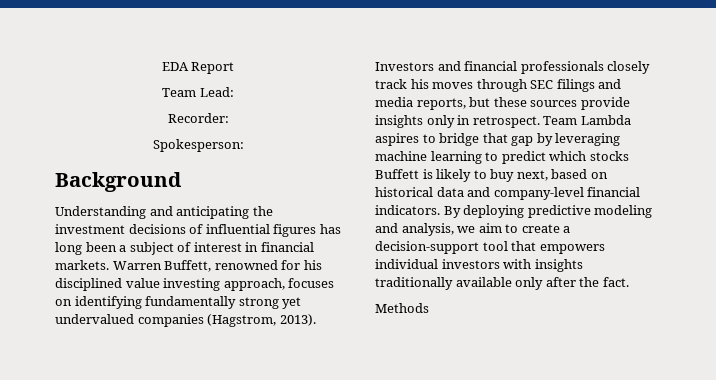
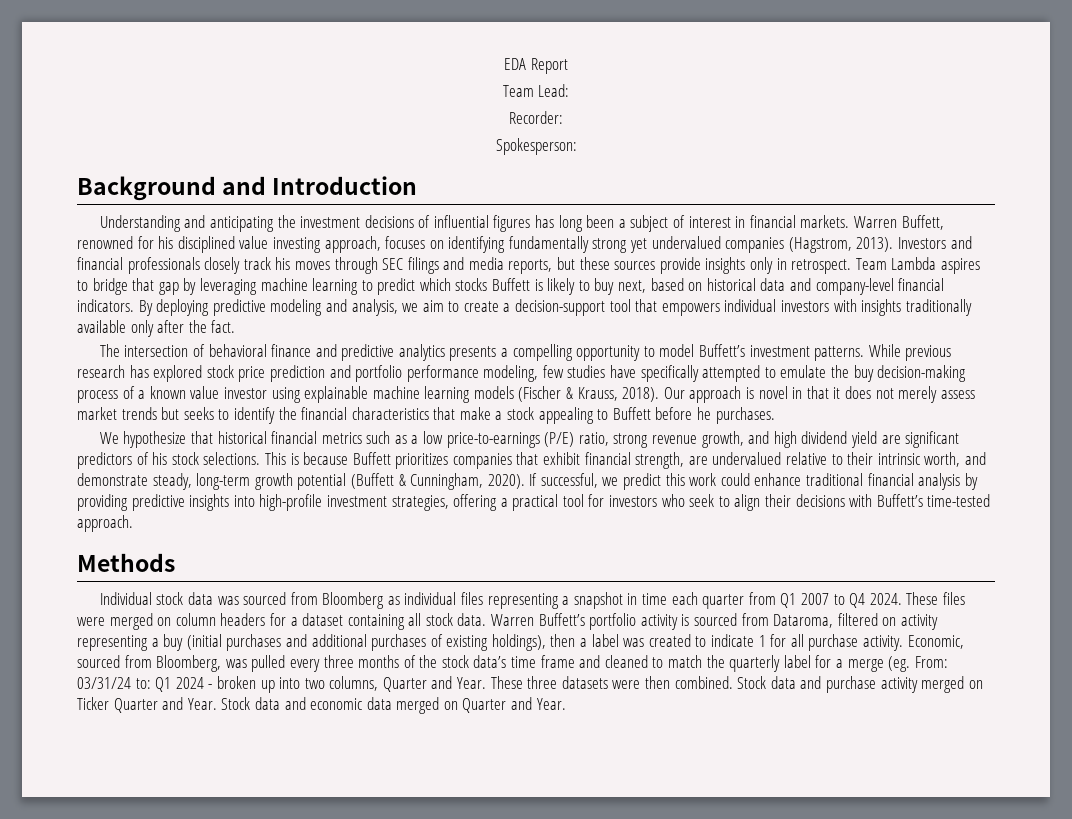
- Background
+ Background and Introduction
+ The intersection of behavioral finance and predictive analytics presents a compelling opportunity to model Buffett’s investment patterns. While previous research has explored stock price prediction and portfolio performance modeling, few studies have specifically attempted to emulate the buy decision-making process of a known value investor using explainable machine learning models (Fischer & Krauss, 2018). Our approach is novel in that it does not merely assess market trends but seeks to identify the financial characteristics that make a stock appealing to Buffett before he purchases.
+ We hypothesize that historical financial metrics such as a low price-to-earnings (P/E) ratio, strong revenue growth, and high dividend yield are significant predictors of his stock selections. This is because Buffett prioritizes companies that exhibit financial strength, are undervalued relative to their intrinsic worth, and demonstrate steady, long-term growth potential (Buffett & Cunningham, 2020). If successful, we predict this work could enhance traditional financial analysis by providing predictive insights into high-profile investment strategies, offering a practical tool for investors who seek to align their decisions with Buffett’s time-tested approach.
  Methods
+ Individual stock data was sourced from Bloomberg as individual files representing a snapshot in time each quarter from Q1 2007 to Q4 2024. These files were merged on column headers for a dataset containing all stock data. Warren Buffett’s portfolio activity is sourced from Dataroma, filtered on activity representing a buy (initial purchases and additional purchases of existing holdings), then a label was created to indicate 1 for all purchase activity. Economic, sourced from Bloomberg, was pulled every three months of the stock data’s time frame and cleaned to match the quarterly label for a merge (eg. From: 03/31/24 to: Q1 2024 - broken up into two columns, Quarter and Year. These three datasets were then combined. Stock data and purchase activity merged on Ticker Quarter and Year. Stock data and economic data merged on Quarter and Year.

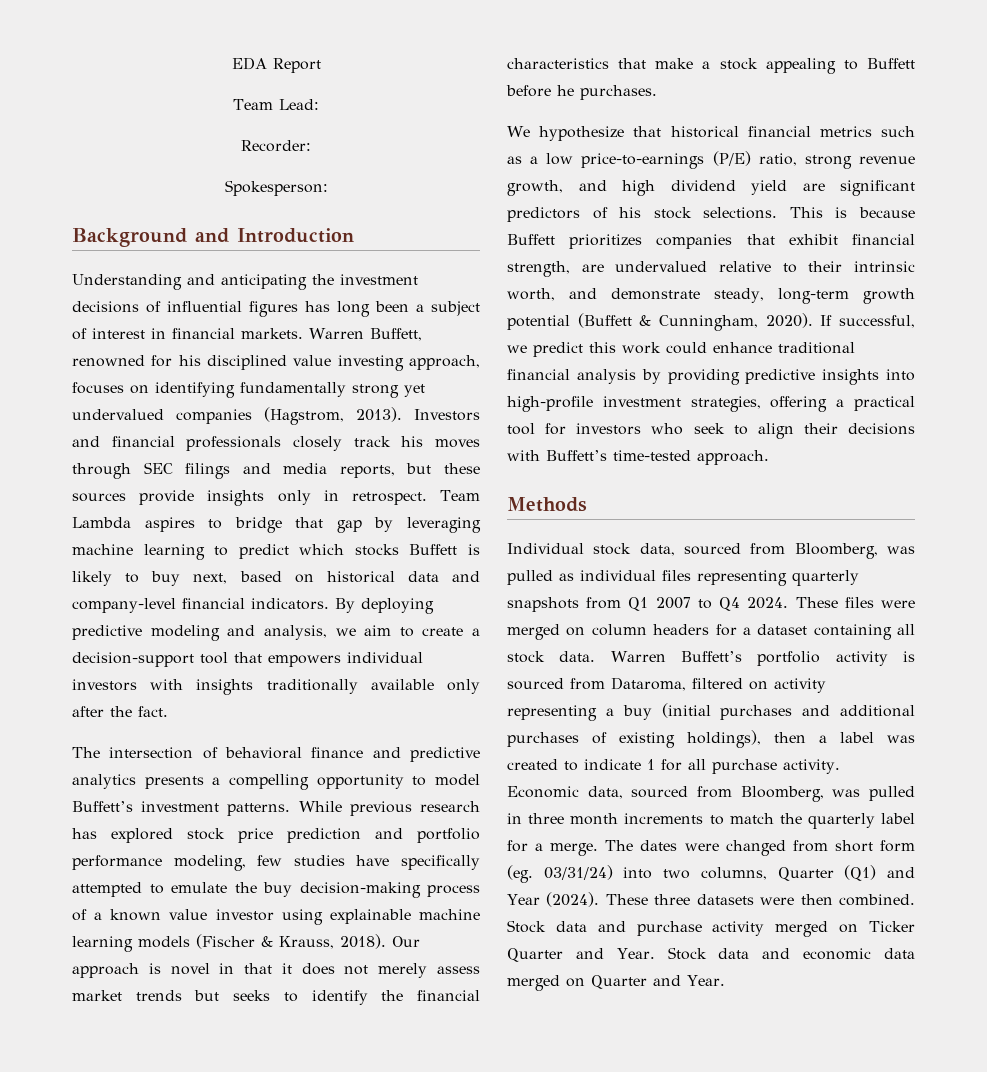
- Individual stock data was sourced from Bloomberg as individual files representing a snapshot in time each quarter from Q1 2007 to Q4 2024.
+ Individual stock data, sourced from Bloomberg, was pulled as individual files representing quarterly snapshots from Q1 2007 to Q4 2024.
- Economic, sourced from Bloomberg, was pulled every three months of the stock data’s time frame and cleaned to match the quarterly label for a merge (eg. From: 03/31/24 to: Q1 2024 - broken up into two columns, Quarter and Year.
+ Economic data, sourced from Bloomberg, was pulled in three month increments to match the quarterly label for a merge. The dates were changed from short form (eg. 03/31/24) into two columns, Quarter (Q1) and Year (2024).

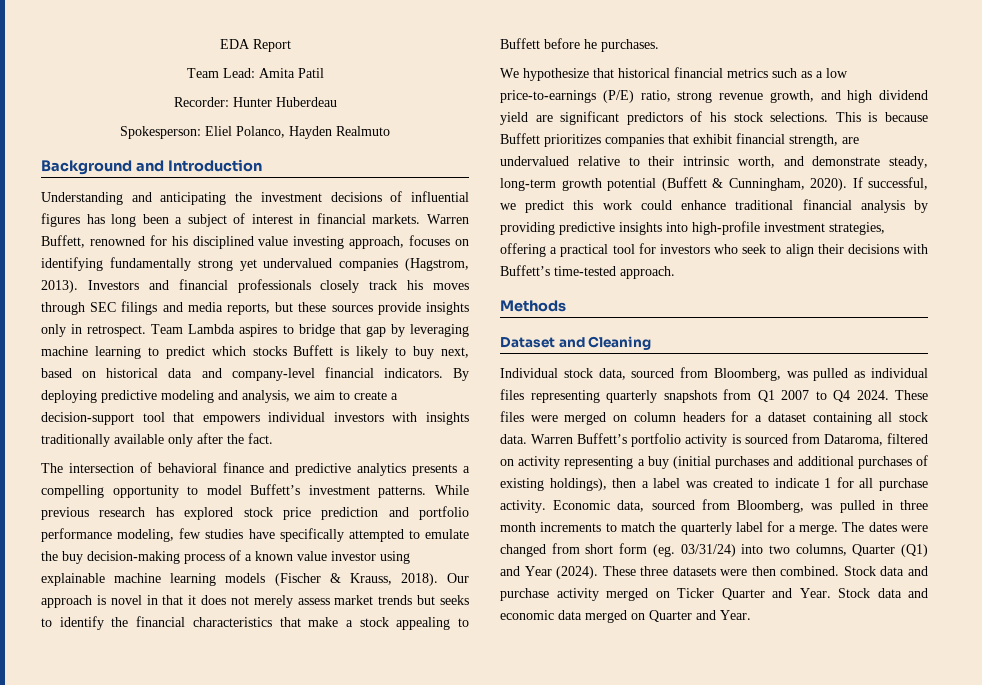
- Team Lead:
+ Team Lead: Amita Patil
- Recorder:
+ Recorder: Hunter Huberdeau
- Spokesperson:
+ Spokesperson: Eliel Polanco, Hayden Realmuto
+ Dataset and Cleaning

